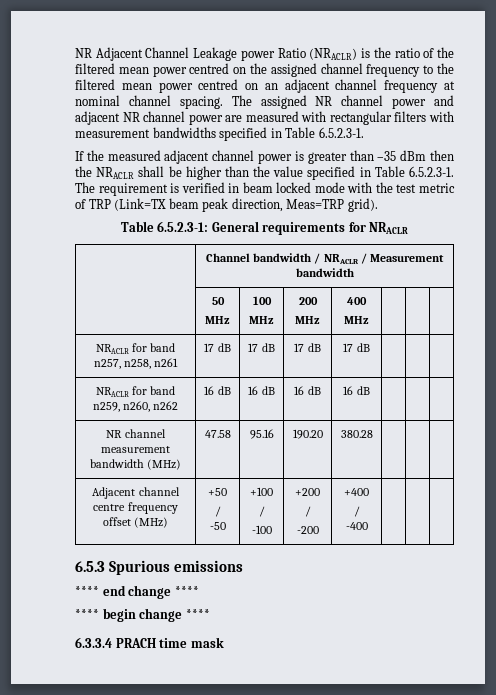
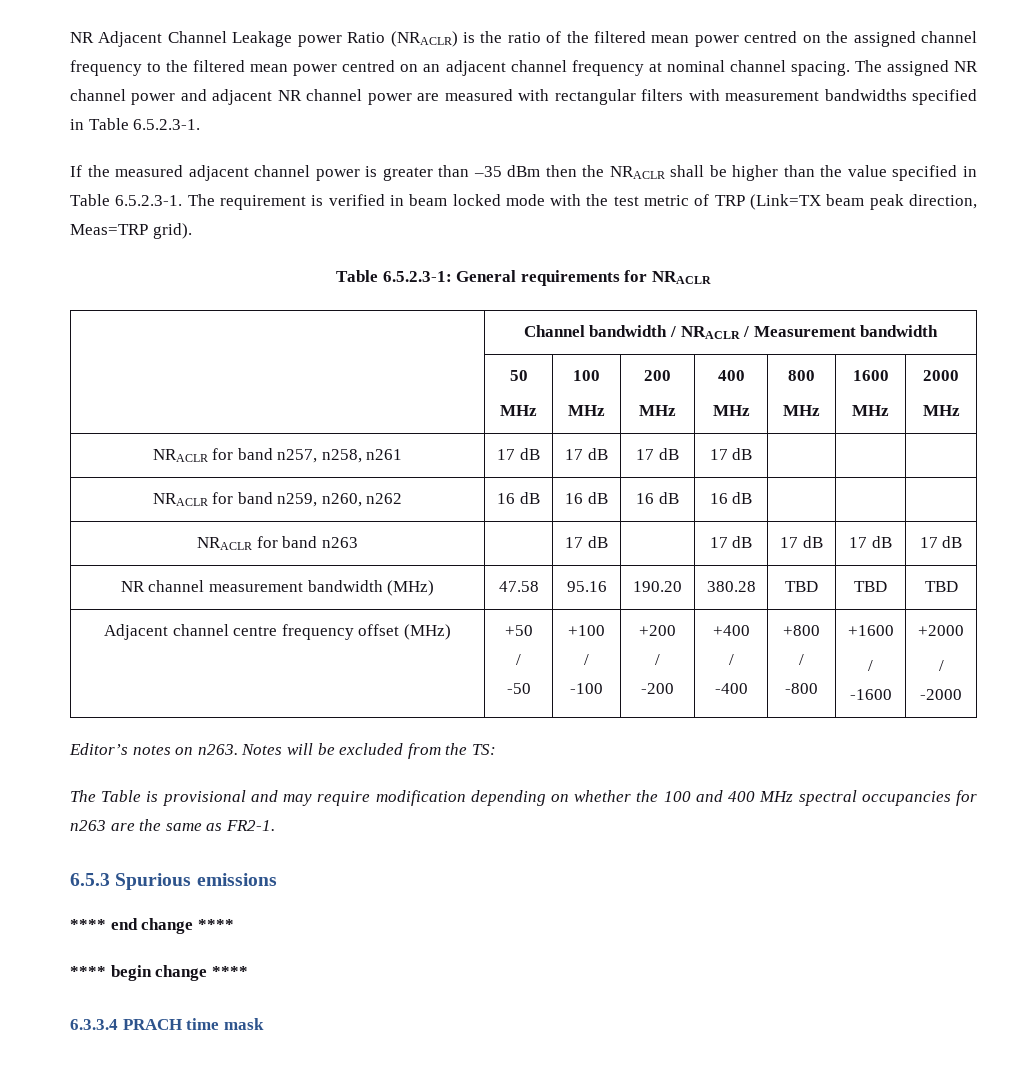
  | 50
  MHz | 100
  MHz | 200
  MHz | 400
- MHz | | |
+ MHz | 800
+ MHz | 1600
+ MHz | 2000
+ MHz
+ NRACLR for band n263 | | 17 dB | | 17 dB | 17 dB | 17 dB | 17 dB
- NR channel measurement bandwidth (MHz) | 47.58 | 95.16 | 190.20 | 380.28 | | |
+ NR channel measurement bandwidth (MHz) | 47.58 | 95.16 | 190.20 | 380.28 | TBD | TBD | TBD
  Adjacent channel centre frequency offset (MHz) | +50
  /
  -50 | +100
  /
  -100 | +200
  /
  -200 | +400
  /
- -400 | | |
+ -400 | +800
+ /
+ -800 | +1600
+ /
+ -1600 | +2000
+ /
+ -2000
+ Editor’s notes on n263. Notes will be excluded from the TS:
+ The Table is provisional and may require modification depending on whether the 100 and 400 MHz spectral occupancies for n263 are the same as FR2-1.

